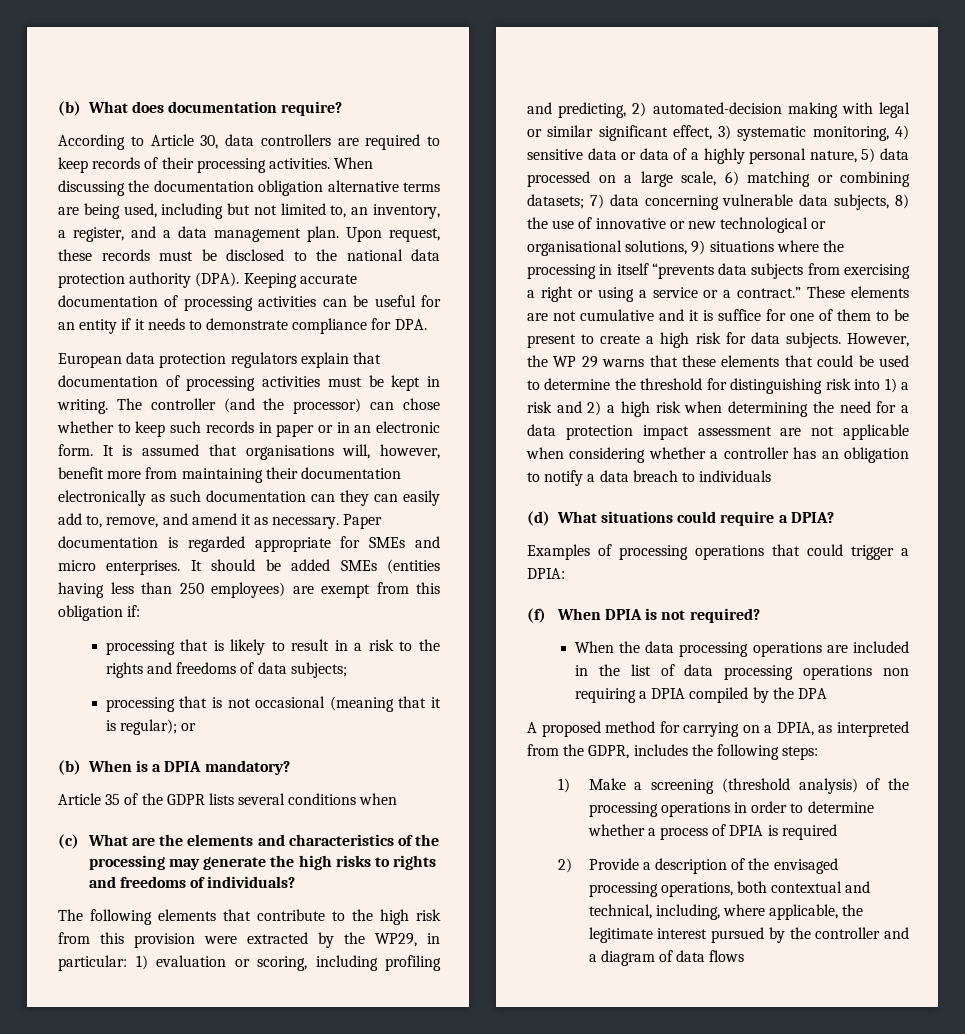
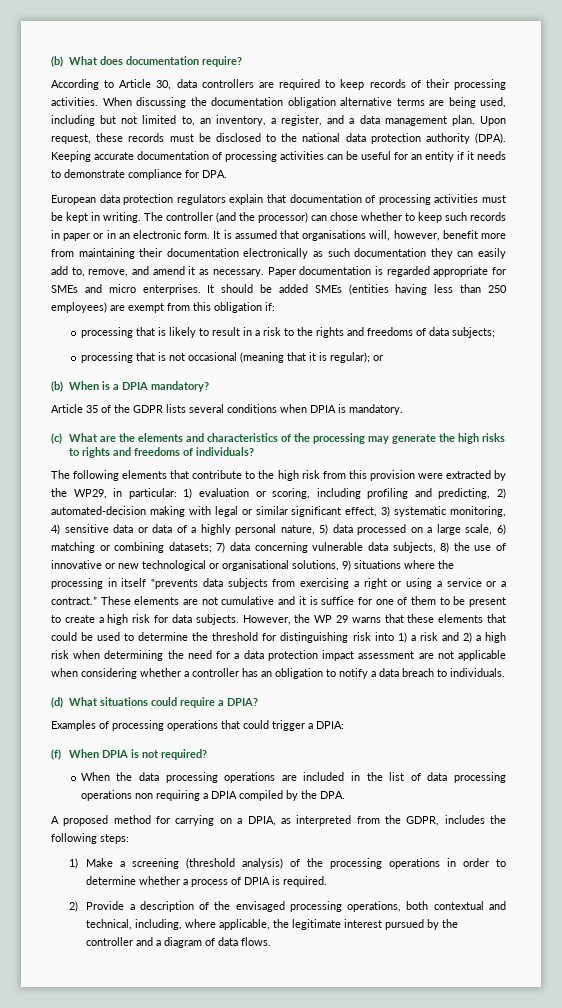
- It is assumed that organisations will, however, benefit more from maintaining their documentation electronically as such documentation can they can easily add to, remove, and amend it as necessary.
+ It is assumed that organisations will, however, benefit more from maintaining their documentation electronically as such documentation they can easily add to, remove, and amend it as necessary.
- Article 35 of the GDPR lists several conditions when
+ Article 35 of the GDPR lists several conditions when DPIA is mandatory.
- However, the WP 29 warns that these elements that could be used to determine the threshold for distinguishing risk into 1) a risk and 2) a high risk when determining the need for a data protection impact assessment are not applicable when considering whether a controller has an obligation to notify a data breach to individuals
+ However, the WP 29 warns that these elements that could be used to determine the threshold for distinguishing risk into 1) a risk and 2) a high risk when determining the need for a data protection impact assessment are not applicable when considering whether a controller has an obligation to notify a data breach to individuals.
- When the data processing operations are included in the list of data processing operations non requiring a DPIA compiled by the DPA
+ When the data processing operations are included in the list of data processing operations non requiring a DPIA compiled by the DPA.
- 1) Make a screening (threshold analysis) of the processing operations in order to determine whether a process of DPIA is required
+ 1) Make a screening (threshold analysis) of the processing operations in order to determine whether a process of DPIA is required.
- 2) Provide a description of the envisaged processing operations, both contextual and technical, including, where applicable, the legitimate interest pursued by the controller and a diagram of data flows
+ 2) Provide a description of the envisaged processing operations, both contextual and technical, including, where applicable, the legitimate interest pursued by the controller and a diagram of data flows.

